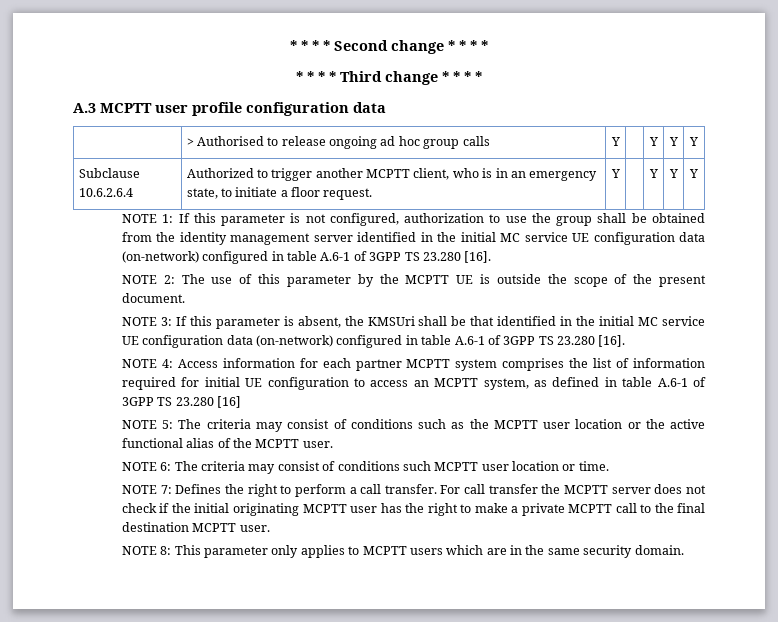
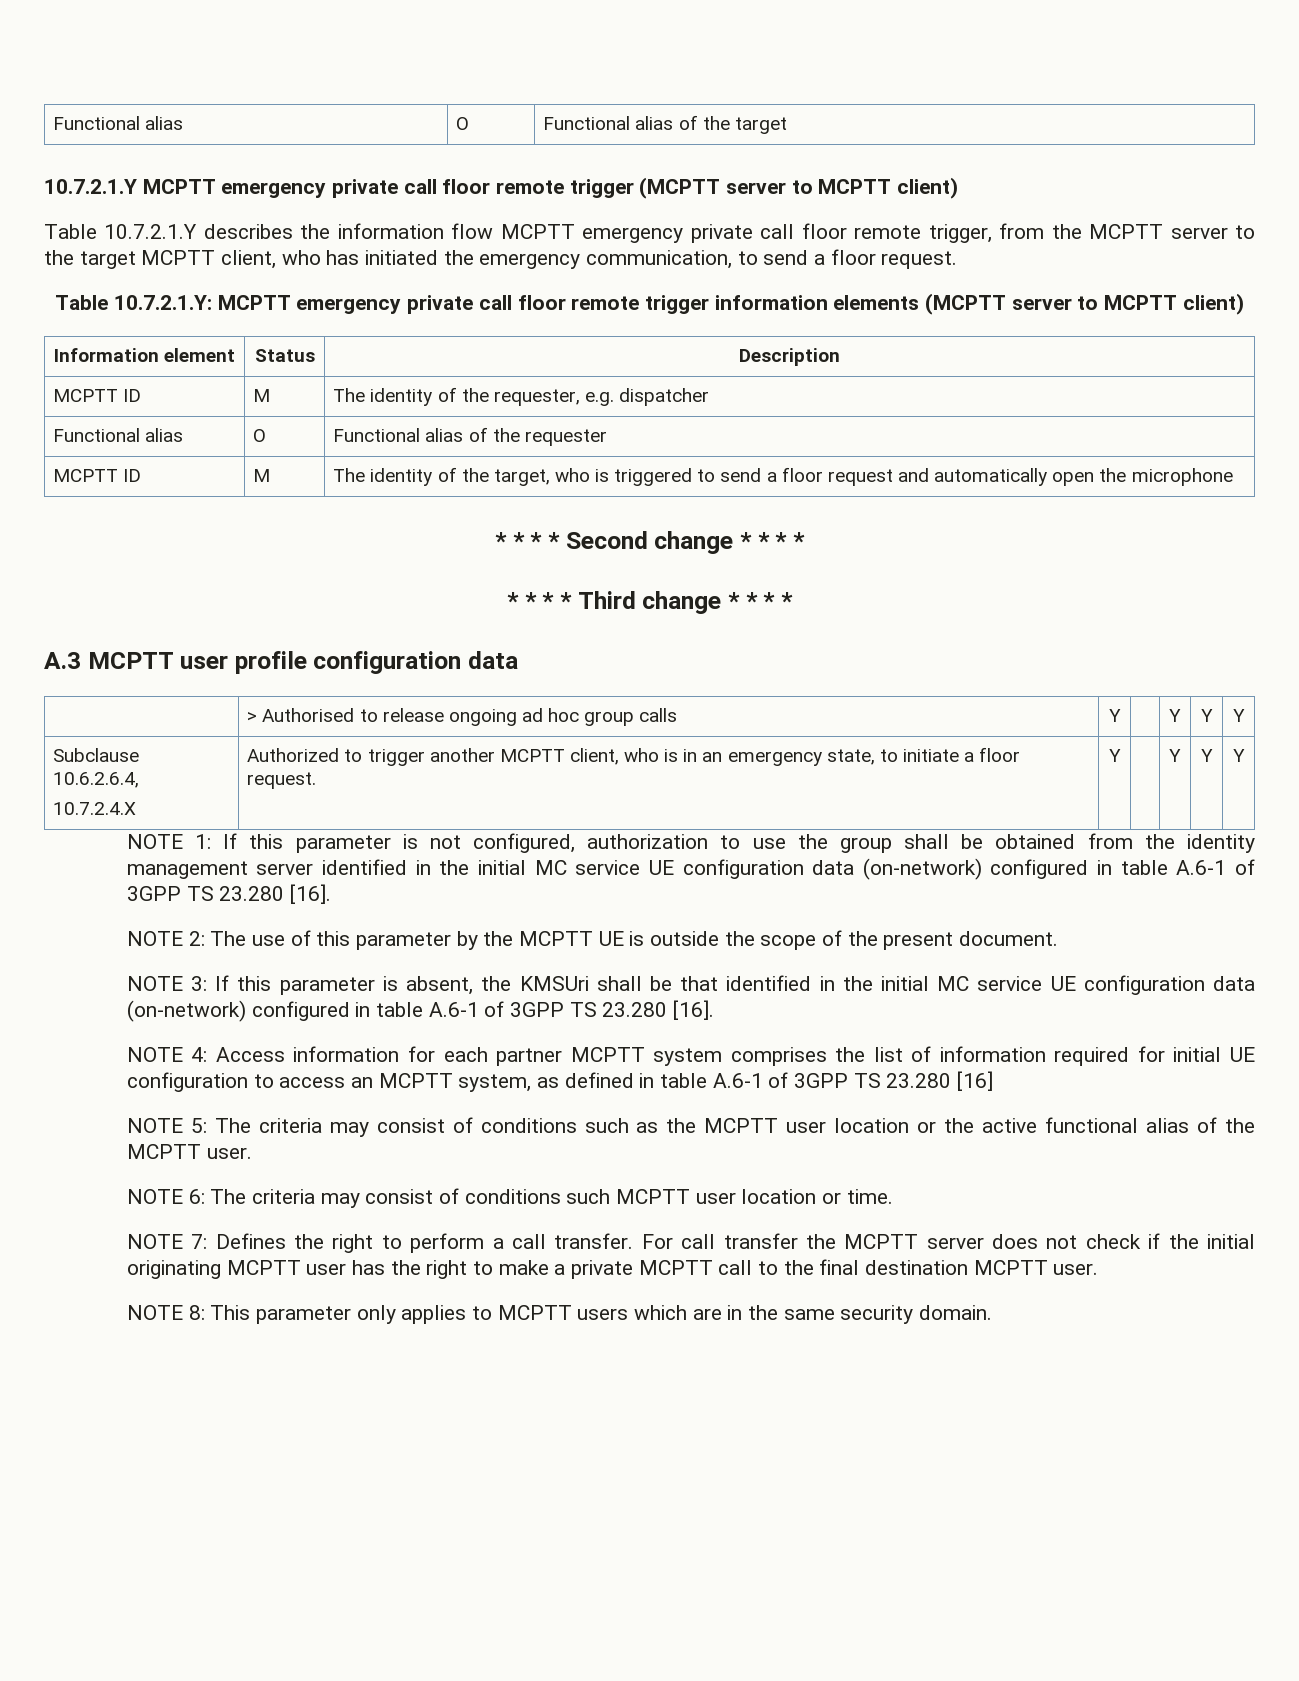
+ Functional alias | O | Functional alias of the target
+ 10.7.2.1.Y MCPTT emergency private call floor remote trigger (MCPTT server to MCPTT client)
+ Table 10.7.2.1.Y describes the information flow MCPTT emergency private call floor remote trigger, from the MCPTT server to the target MCPTT client, who has initiated the emergency communication, to send a floor request.
+ Table 10.7.2.1.Y: MCPTT emergency private call floor remote trigger information elements (MCPTT server to MCPTT client)
+ Information element | Status | Description
+ MCPTT ID | M | The identity of the requester, e.g. dispatcher
+ Functional alias | O | Functional alias of the requester
+ MCPTT ID | M | The identity of the target, who is triggered to send a floor request and automatically open the microphone
- Subclause 10.6.2.6.4 | Authorized to trigger another MCPTT client, who is in an emergency state, to initiate a floor request. | Y | | Y | Y | Y
+ Subclause 10.6.2.6.4,
+ 10.7.2.4.X | Authorized to trigger another MCPTT client, who is in an emergency state, to initiate a floor request. | Y | | Y | Y | Y

